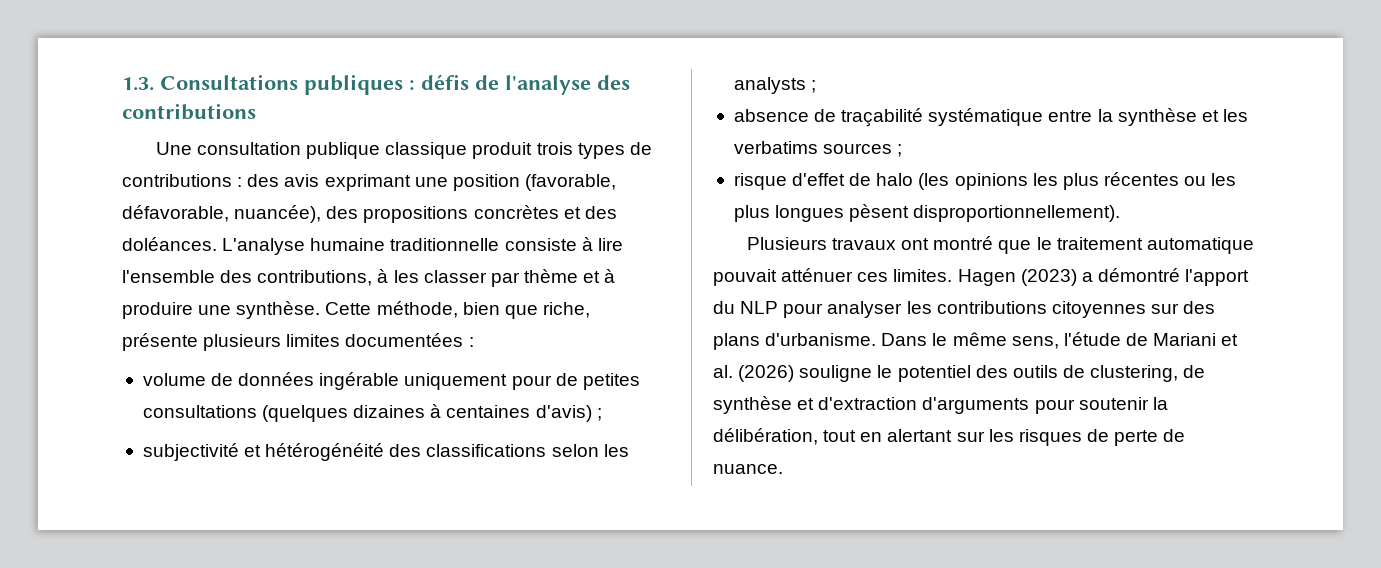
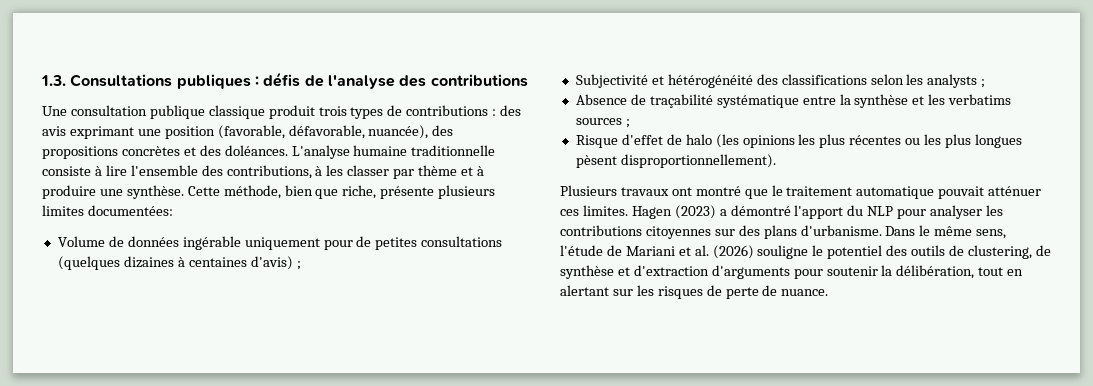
- Cette méthode, bien que riche, présente plusieurs limites documentées :
- volume de données ingérable uniquement pour de petites consultations (quelques dizaines à centaines d'avis) ;
+ Cette méthode, bien que riche, présente plusieurs limites documentées:
+ Volume de données ingérable uniquement pour de petites consultations (quelques dizaines à centaines d'avis) ;
- subjectivité et hétérogénéité des classifications selon les analysts ;
+ Subjectivité et hétérogénéité des classifications selon les analysts ;
- absence de traçabilité systématique entre la synthèse et les verbatims sources ;
+ Absence de traçabilité systématique entre la synthèse et les verbatims sources ;
- risque d'effet de halo (les opinions les plus récentes ou les plus longues pèsent disproportionnellement).
+ Risque d'effet de halo (les opinions les plus récentes ou les plus longues pèsent disproportionnellement).

